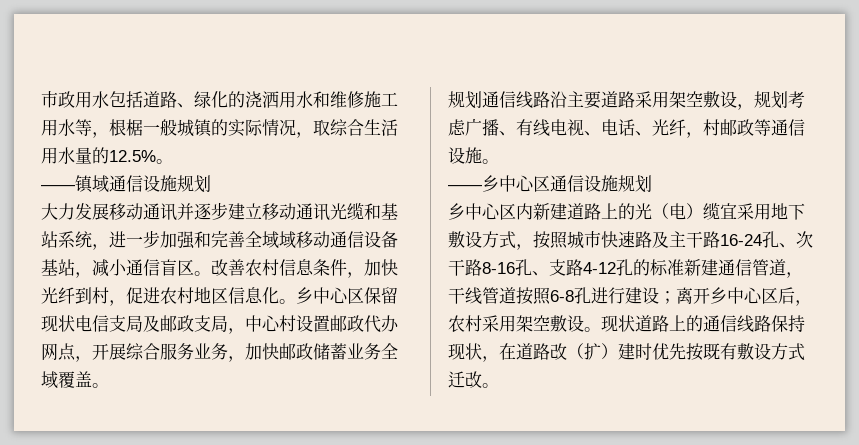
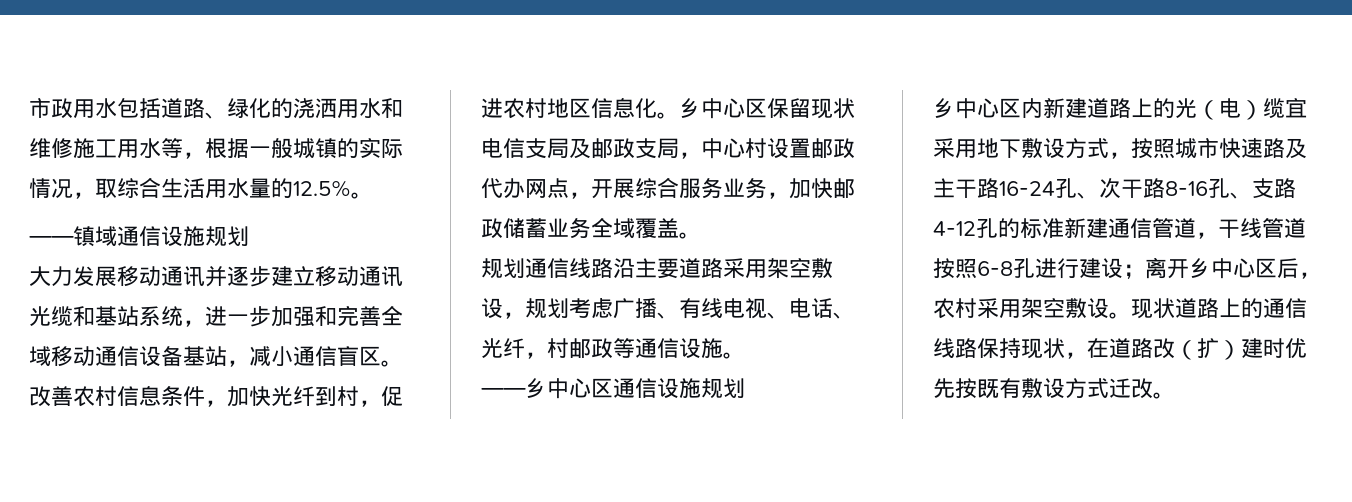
- 市政用水包括道路、绿化的浇洒用水和维修施工用水等，根椐一般城镇的实际情况，取综合生活用水量的12.5%。
+ 市政用水包括道路、绿化的浇洒用水和维修施工用水等，根据一般城镇的实际情况，取综合生活用水量的12.5%。
- 大力发展移动通讯并逐步建立移动通讯光缆和基站系统，进一步加强和完善全域域移动通信设备基站，减小通信盲区。
+ 大力发展移动通讯并逐步建立移动通讯光缆和基站系统，进一步加强和完善全域移动通信设备基站，减小通信盲区。

